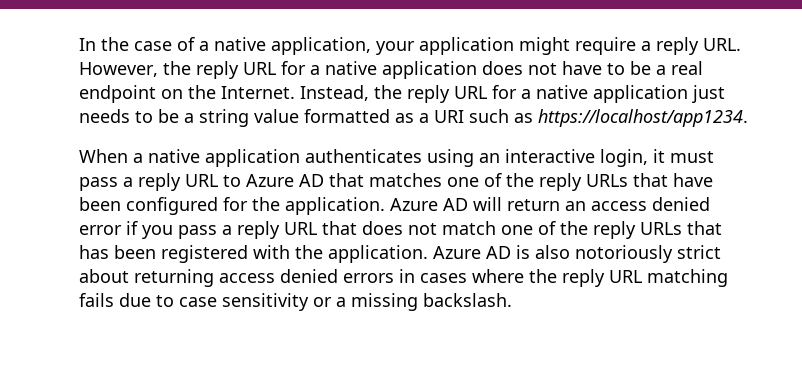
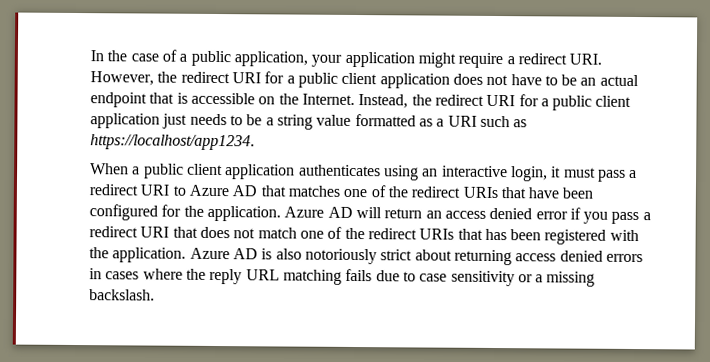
- In the case of a native application, your application might require a reply URL. However, the reply URL for a native application does not have to be a real endpoint on the Internet.
+ In the case of a public application, your application might require a redirect URI. However, the redirect URI for a public client application does not have to be an actual endpoint that is accessible on the Internet.
- Instead, the reply URL for a native application just needs to be a string value formatted as a URI such as https://localhost/app1234.
+ Instead, the redirect URI for a public client application just needs to be a string value formatted as a URI such as https://localhost/app1234.
- When a native application authenticates using an interactive login, it must pass a reply URL to Azure AD that matches one of the reply URLs that have been configured for the application.
+ When a public client application authenticates using an interactive login, it must pass a redirect URI to Azure AD that matches one of the redirect URIs that have been configured for the application.
- Azure AD will return an access denied error if you pass a reply URL that does not match one of the reply URLs that has been registered with the application.
+ Azure AD will return an access denied error if you pass a redirect URI that does not match one of the redirect URIs that has been registered with the application.

